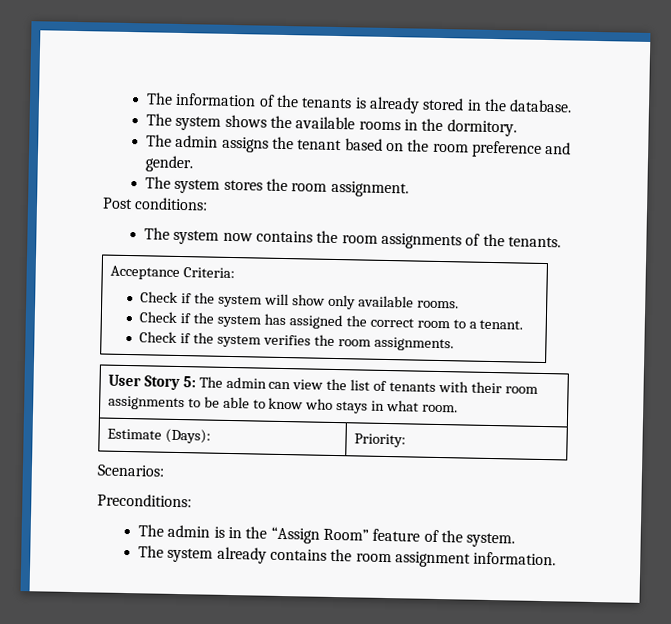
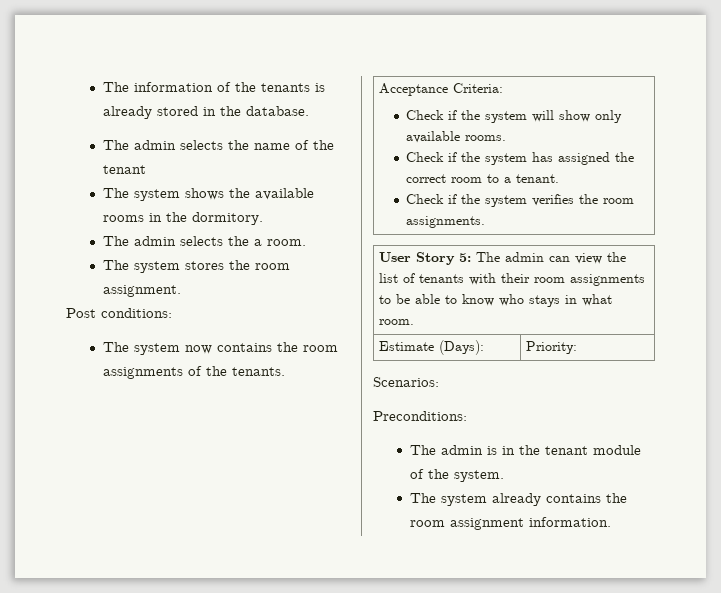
+ The admin selects the name of the tenant
- The admin assigns the tenant based on the room preference and gender.
+ The admin selects the a room.
- The admin is in the “Assign Room” feature of the system.
+ The admin is in the tenant module of the system.

